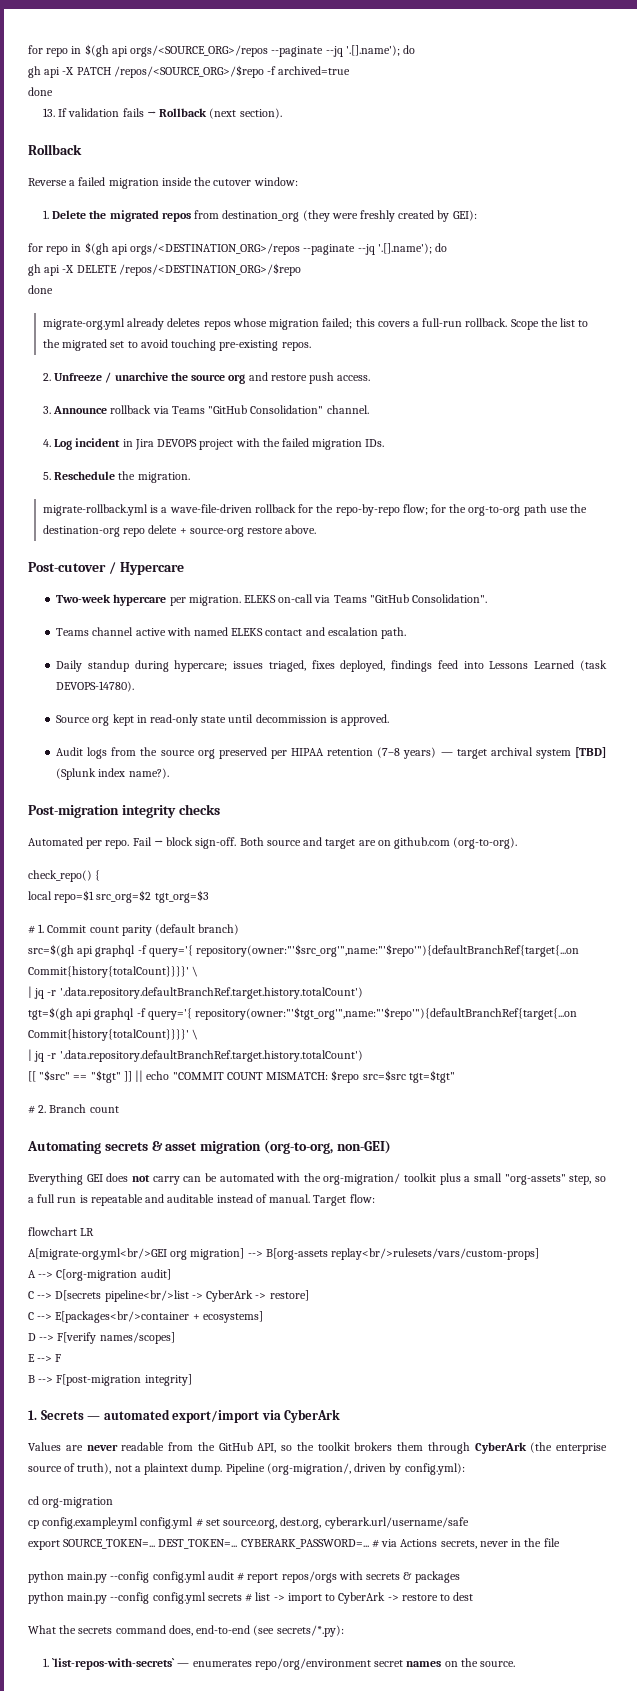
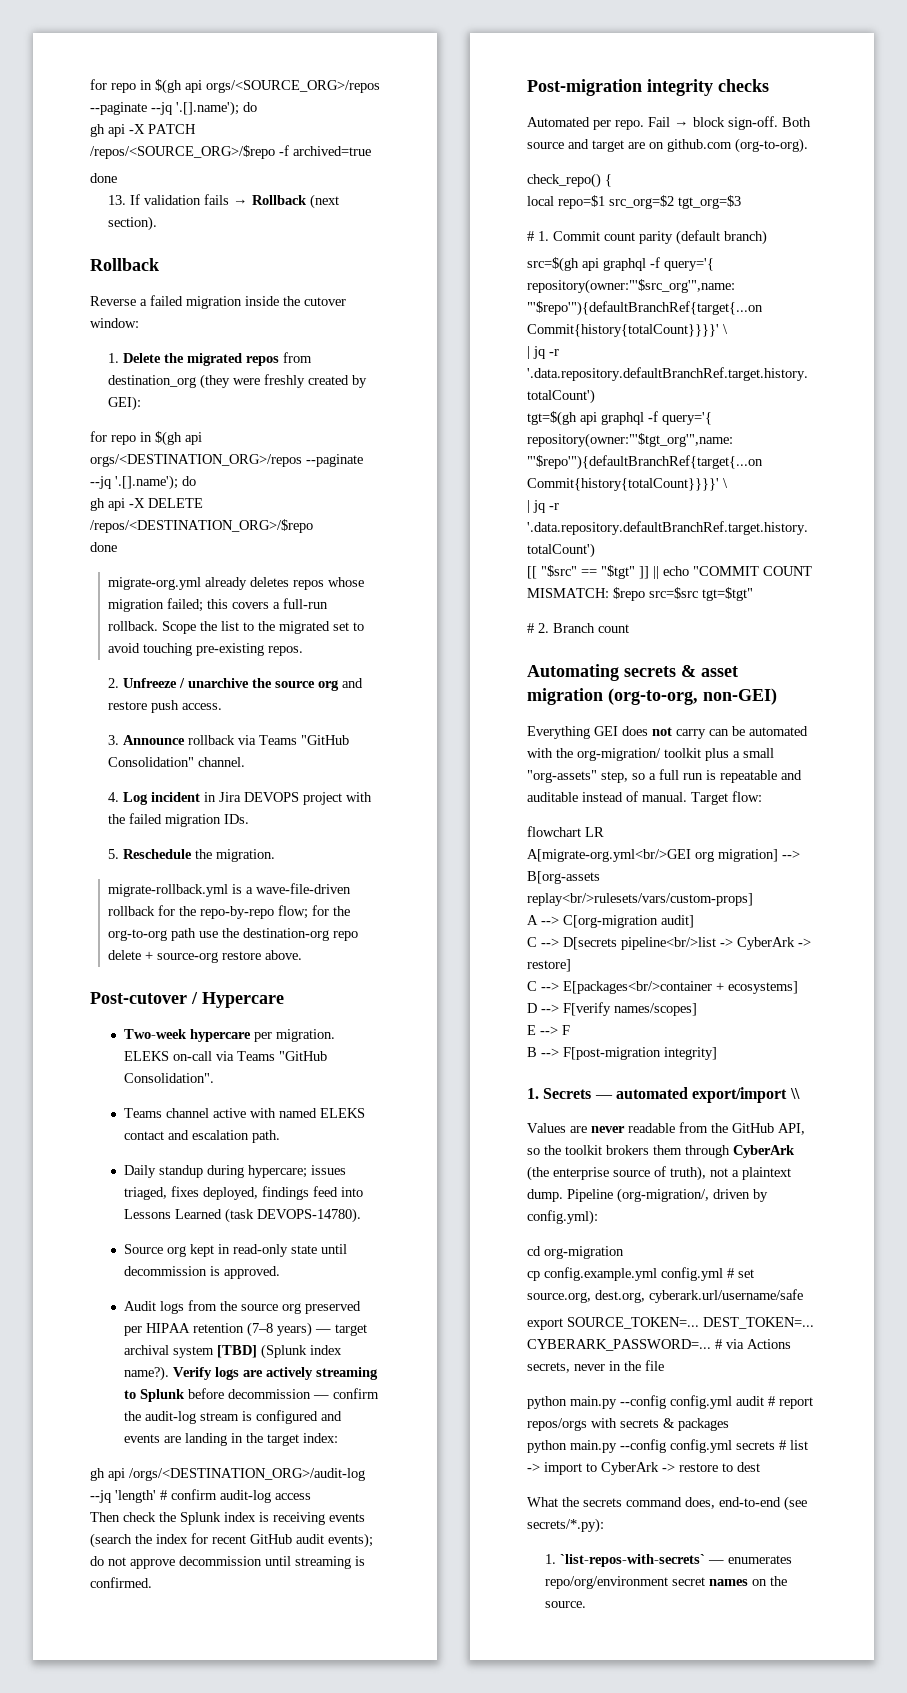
+ Verify logs are actively streaming to Splunk before decommission — confirm the audit-log stream is configured and events are landing in the target index:
+ gh api /orgs/<DESTINATION_ORG>/audit-log --jq 'length' # confirm audit-log access
+ Then check the Splunk index is receiving events (search the index for recent GitHub audit events); do not approve decommission until streaming is confirmed.
- 1. Secrets — automated export/import via CyberArk
+ 1. Secrets — automated export/import \\

